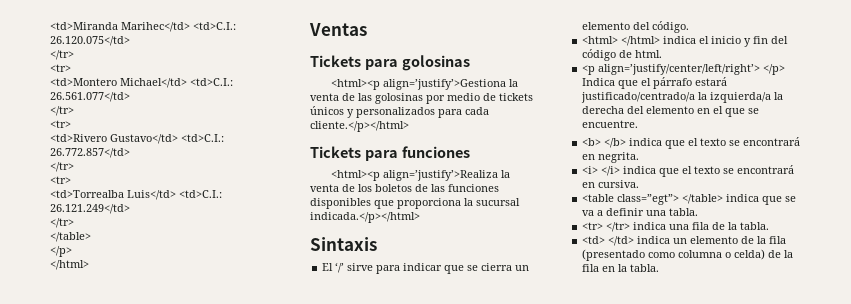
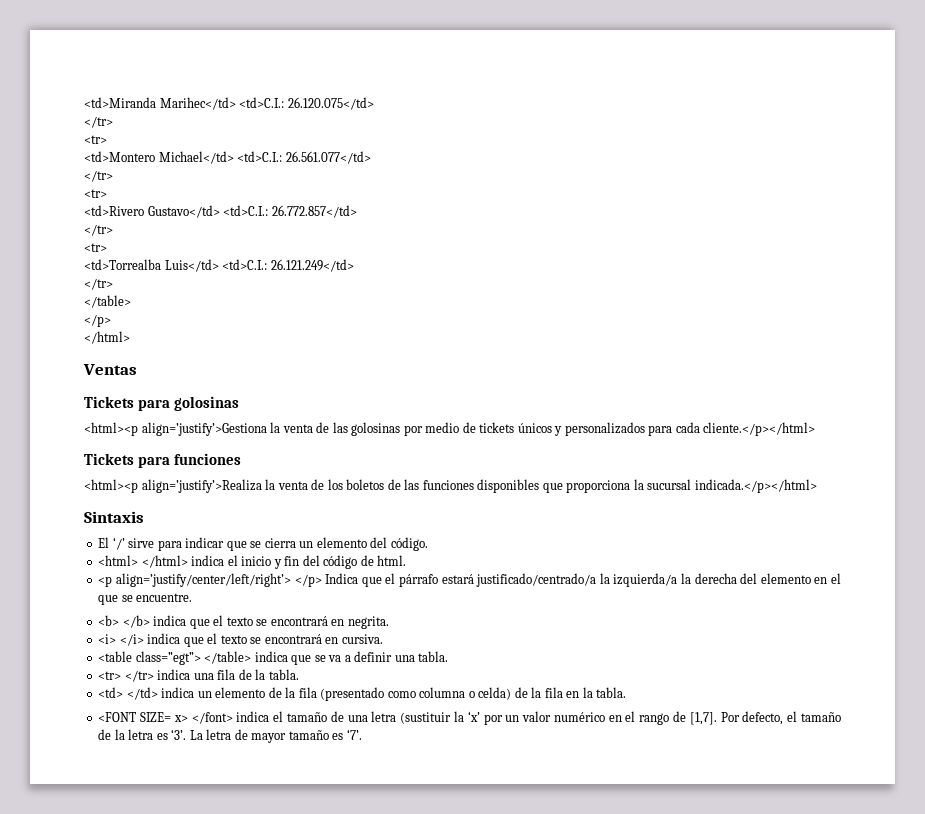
+ <FONT SIZE= x> </font> indica el tamaño de una letra (sustituir la ‘x’ por un valor numérico en el rango de [1,7]. Por defecto, el tamaño de la letra es ‘3’. La letra de mayor tamaño es ‘7’.

